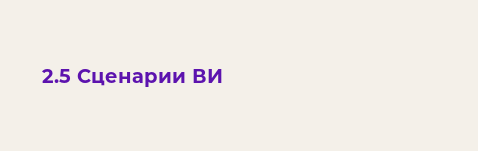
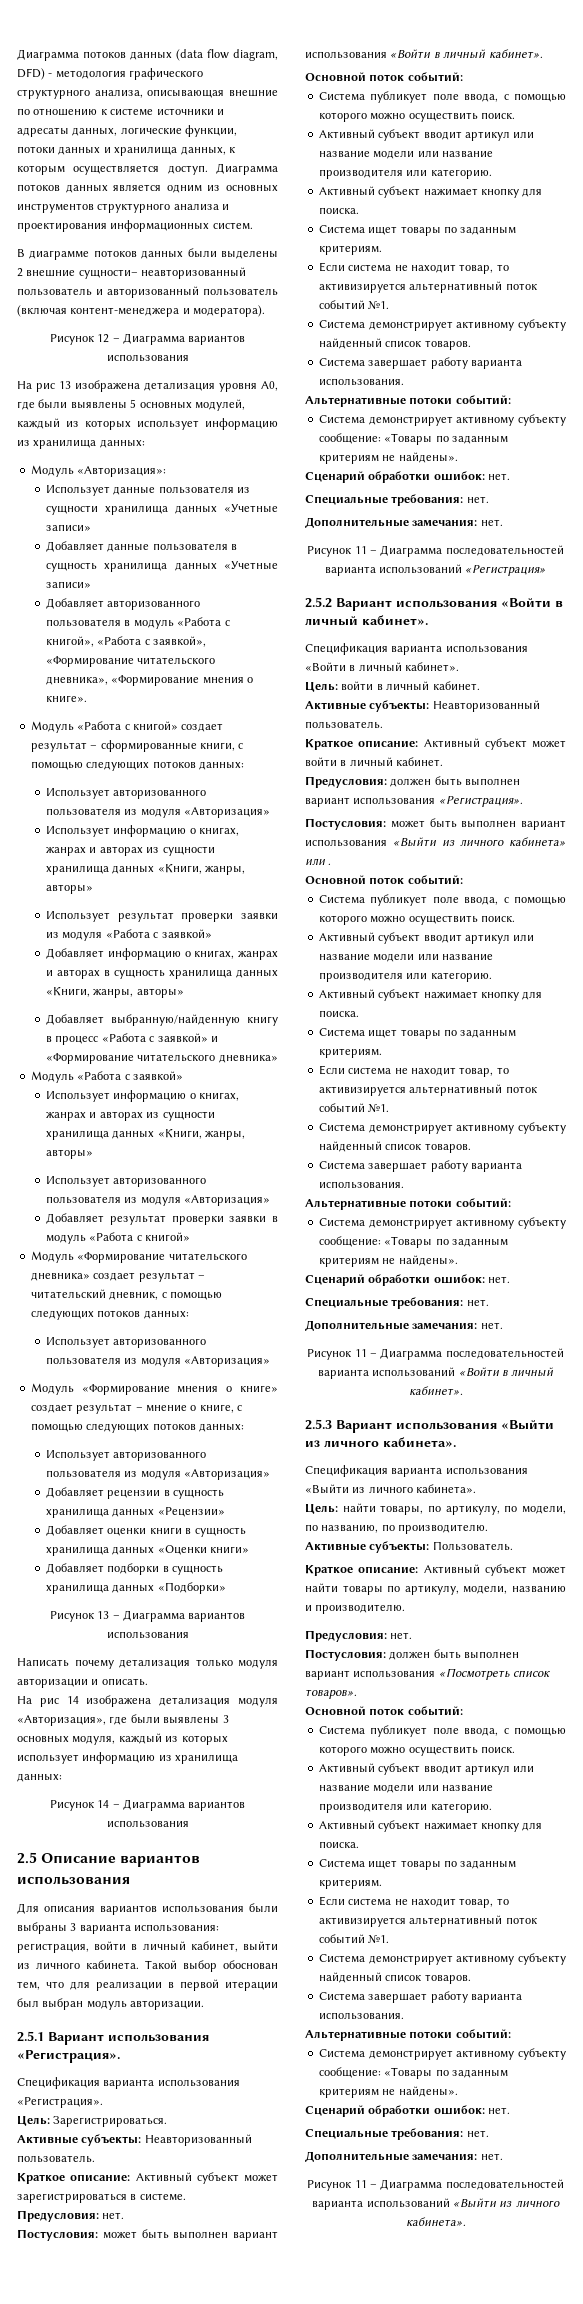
- 2.5 Сценарии ВИ
+ Диаграмма потоков данных (data flow diagram, DFD) - методология графического структурного анализа, описывающая внешние по отношению к системе источники и адресаты данных, логические функции, потоки данных и хранилища данных, к которым осуществляется доступ. Диаграмма потоков данных является одним из основных инструментов структурного анализа и проектирования информационных систем.
+ В диаграмме потоков данных были выделены 2 внешние сущности– неавторизованный пользователь и авторизованный пользователь (включая контент-менеджера и модератора).
+ Рисунок 12 – Диаграмма вариантов использования
+ На рис 13 изображена детализация уровня А0, где были выявлены 5 основных модулей, каждый из которых использует информацию из хранилища данных:
+ Модуль «Авторизация»:
+ Использует данные пользователя из сущности хранилища данных «Учетные записи»
+ Добавляет данные пользователя в сущность хранилища данных «Учетные записи»
+ Добавляет авторизованного пользователя в модуль «Работа с книгой», «Работа с заявкой», «Формирование читательского дневника», «Формирование мнения о книге».
+ Модуль «Работа с книгой» создает результат – сформированные книги, с помощью следующих потоков данных:
+ Использует авторизованного пользователя из модуля «Авторизация»
+ Использует информацию о книгах, жанрах и авторах из сущности хранилища данных «Книги, жанры, авторы»
+ Использует результат проверки заявки из модуля «Работа с заявкой»
+ Добавляет информацию о книгах, жанрах и авторах в сущность хранилища данных «Книги, жанры, авторы»
+ Добавляет выбранную/найденную книгу в процесс «Работа с заявкой» и «Формирование читательского дневника»
+ Модуль «Работа с заявкой»
+ Использует информацию о книгах, жанрах и авторах из сущности хранилища данных «Книги, жанры, авторы»
+ Использует авторизованного пользователя из модуля «Авторизация»
+ Добавляет результат проверки заявки в модуль «Работа с книгой»
+ Модуль «Формирование читательского дневника» создает результат – читательский дневник, с помощью следующих потоков данных:
+ Использует авторизованного пользователя из модуля «Авторизация»
+ Модуль «Формирование мнения о книге» создает результат – мнение о книге, с помощью следующих потоков данных:
+ Использует авторизованного пользователя из модуля «Авторизация»
+ Добавляет рецензии в сущность хранилища данных «Рецензии»
+ Добавляет оценки книги в сущность хранилища данных «Оценки книги»
+ Добавляет подборки в сущность хранилища данных «Подборки»
+ Рисунок 13 – Диаграмма вариантов использования
+ Написать почему детализация только модуля авторизации и описать.
+ На рис 14 изображена детализация модуля «Авторизация», где были выявлены 3 основных модуля, каждый из которых использует информацию из хранилища данных:
+ Рисунок 14 – Диаграмма вариантов использования
+ 2.5 Описание вариантов использования
+ Для описания вариантов использования были выбраны 3 варианта использования: регистрация, войти в личный кабинет, выйти из личного кабинета. Такой выбор обоснован тем, что для реализации в первой итерации был выбран модуль авторизации.
+ 2.5.1 Вариант использования «Регистрация».
+ Спецификация варианта использования «Регистрация».
+ Цель: Зарегистрироваться.
+ Активные субъекты: Неавторизованный пользователь.
+ Краткое описание: Активный субъект может зарегистрироваться в системе.
+ Предусловия: нет.
+ Постусловия: может быть выполнен вариант использования «Войти в личный кабинет».
+ Основной поток событий:
+ Система публикует поле ввода, с помощью которого можно осуществить поиск.
+ Активный субъект вводит артикул или название модели или название производителя или категорию.
+ Активный субъект нажимает кнопку для поиска.
+ Система ищет товары по заданным критериям.
+ Если система не находит товар, то активизируется альтернативный поток событий №1.
+ Система демонстрирует активному субъекту найденный список товаров.
+ Система завершает работу варианта использования.
+ Альтернативные потоки событий:
+ Система демонстрирует активному субъекту сообщение: «Товары по заданным критериям не найдены».
+ Сценарий обработки ошибок: нет.
+ Специальные требования: нет.
+ Дополнительные замечания: нет.
+ Рисунок 11 – Диаграмма последовательностей варианта использований «Регистрация»
+ 2.5.2 Вариант использования «Войти в личный кабинет».
+ Спецификация варианта использования «Войти в личный кабинет».
+ Цель: войти в личный кабинет.
+ Активные субъекты: Неавторизованный пользователь.
+ Краткое описание: Активный субъект может войти в личный кабинет.
+ Предусловия: должен быть выполнен вариант использования «Регистрация».
+ Постусловия: может быть выполнен вариант использования «Выйти из личного кабинета» или .
+ Основной поток событий:
+ Система публикует поле ввода, с помощью которого можно осуществить поиск.
+ Активный субъект вводит артикул или название модели или название производителя или категорию.
+ Активный субъект нажимает кнопку для поиска.
+ Система ищет товары по заданным критериям.
+ Если система не находит товар, то активизируется альтернативный поток событий №1.
+ Система демонстрирует активному субъекту найденный список товаров.
+ Система завершает работу варианта использования.
+ Альтернативные потоки событий:
+ Система демонстрирует активному субъекту сообщение: «Товары по заданным критериям не найдены».
+ Сценарий обработки ошибок: нет.
+ Специальные требования: нет.
+ Дополнительные замечания: нет.
+ Рисунок 11 – Диаграмма последовательностей варианта использований «Войти в личный кабинет».
+ 2.5.3 Вариант использования «Выйти из личного кабинета».
+ Спецификация варианта использования «Выйти из личного кабинета».
+ Цель: найти товары, по артикулу, по модели, по названию, по производителю.
+ Активные субъекты: Пользователь.
+ Краткое описание: Активный субъект может найти товары по артикулу, модели, названию и производителю.
+ Предусловия: нет.
+ Постусловия: должен быть выполнен вариант использования «Посмотреть список товаров».
+ Основной поток событий:
+ Система публикует поле ввода, с помощью которого можно осуществить поиск.
+ Активный субъект вводит артикул или название модели или название производителя или категорию.
+ Активный субъект нажимает кнопку для поиска.
+ Система ищет товары по заданным критериям.
+ Если система не находит товар, то активизируется альтернативный поток событий №1.
+ Система демонстрирует активному субъекту найденный список товаров.
+ Система завершает работу варианта использования.
+ Альтернативные потоки событий:
+ Система демонстрирует активному субъекту сообщение: «Товары по заданным критериям не найдены».
+ Сценарий обработки ошибок: нет.
+ Специальные требования: нет.
+ Дополнительные замечания: нет.
+ Рисунок 11 – Диаграмма последовательностей варианта использований «Выйти из личного кабинета».

